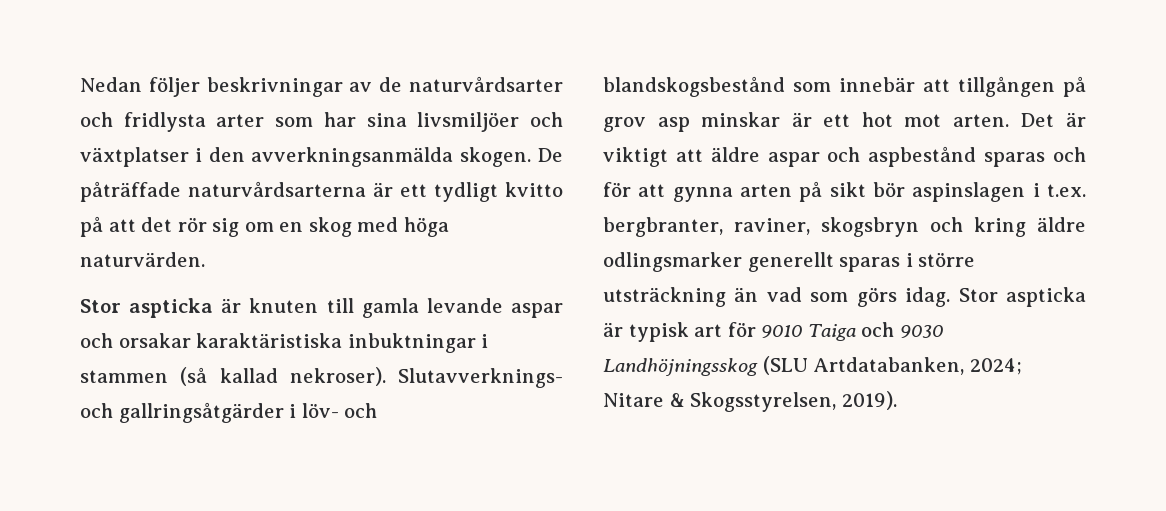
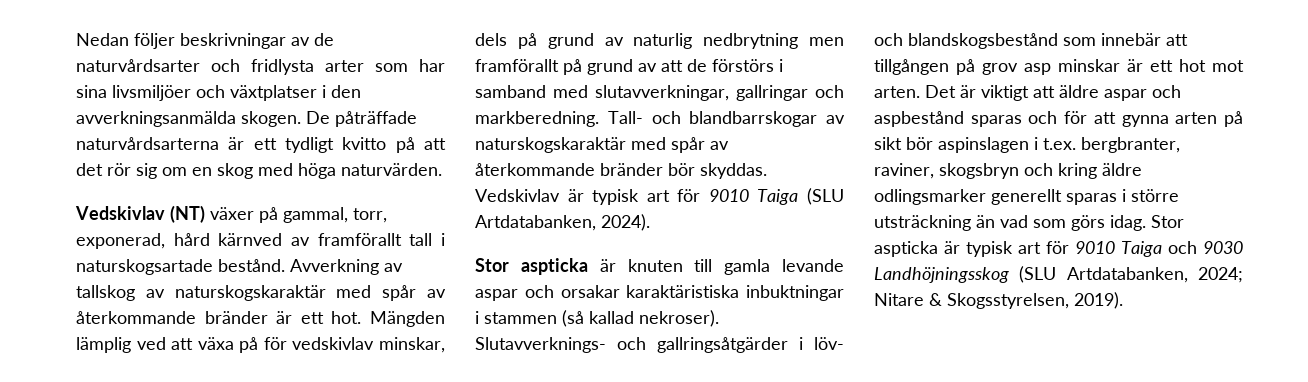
+ Vedskivlav (NT) växer på gammal, torr, exponerad, hård kärnved av framförallt tall i naturskogsartade bestånd. Avverkning av tallskog av naturskogskaraktär med spår av återkommande bränder är ett hot. Mängden lämplig ved att växa på för vedskivlav minskar, dels på grund av naturlig nedbrytning men framförallt på grund av att de förstörs i samband med slutavverkningar, gallringar och markberedning. Tall- och blandbarrskogar av naturskogskaraktär med spår av återkommande bränder bör skyddas. Vedskivlav är typisk art för 9010 Taiga (SLU Artdatabanken, 2024).

